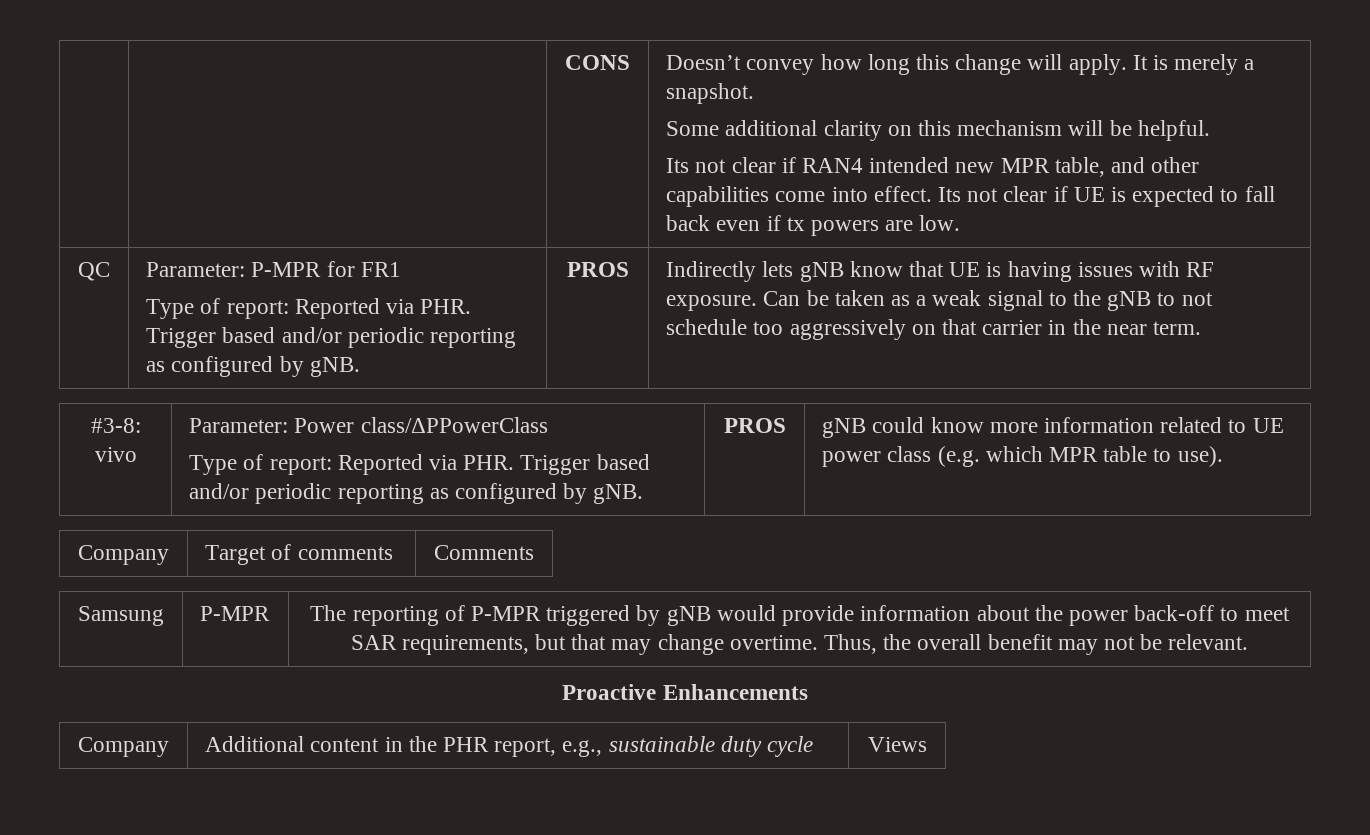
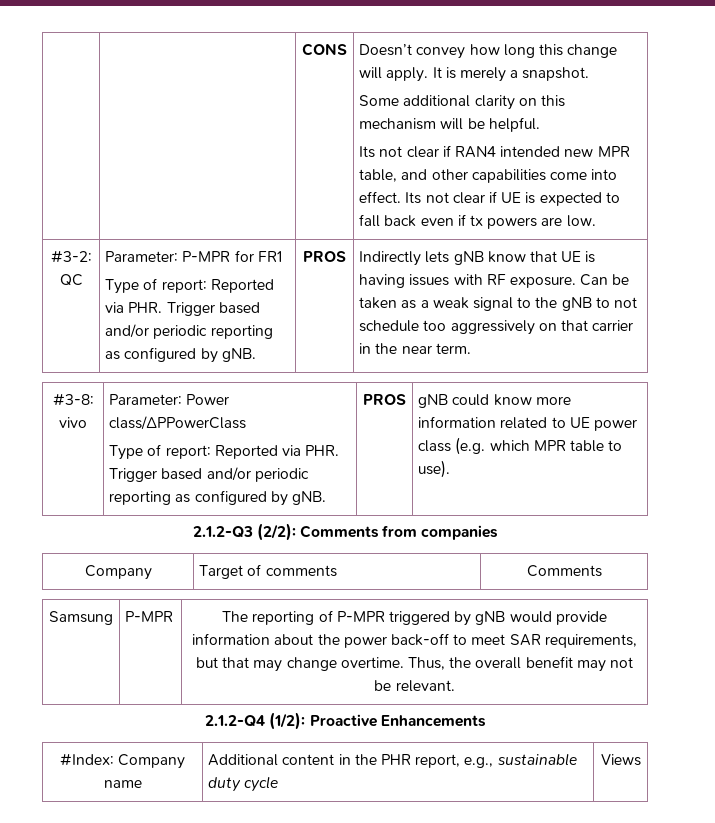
- QC
+ #3-2: QC
+ 2.1.2-Q3 (2/2): Comments from companies
- Proactive Enhancements
+ 2.1.2-Q4 (1/2): Proactive Enhancements
- Company | Additional content in the PHR report, e.g., sustainable duty cycle | Views
+ #Index: Company name | Additional content in the PHR report, e.g., sustainable duty cycle | Views

